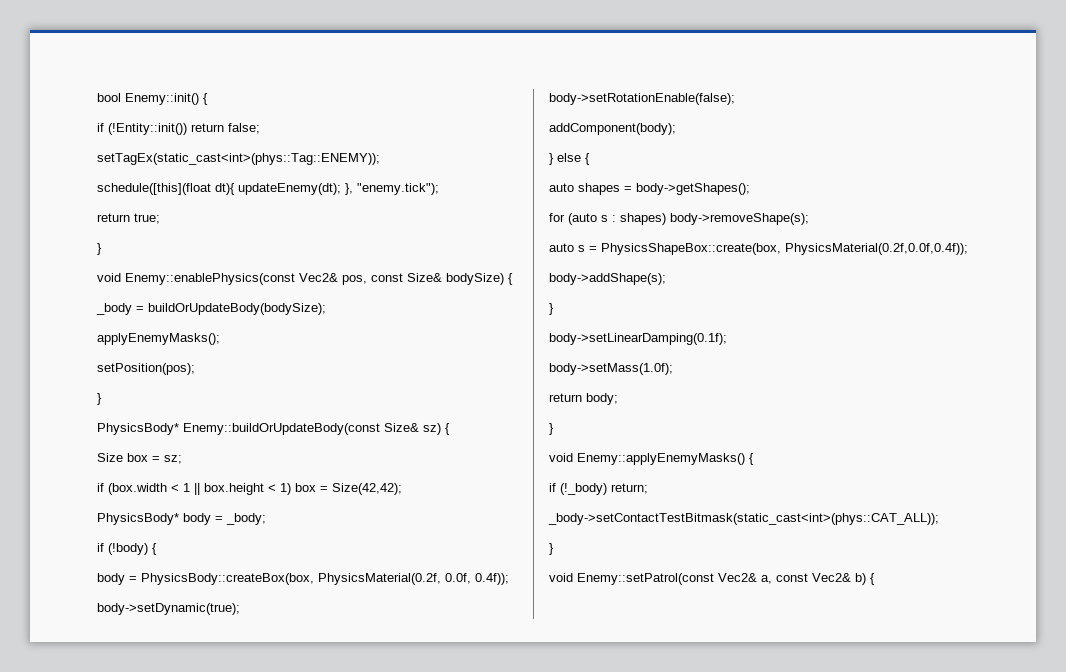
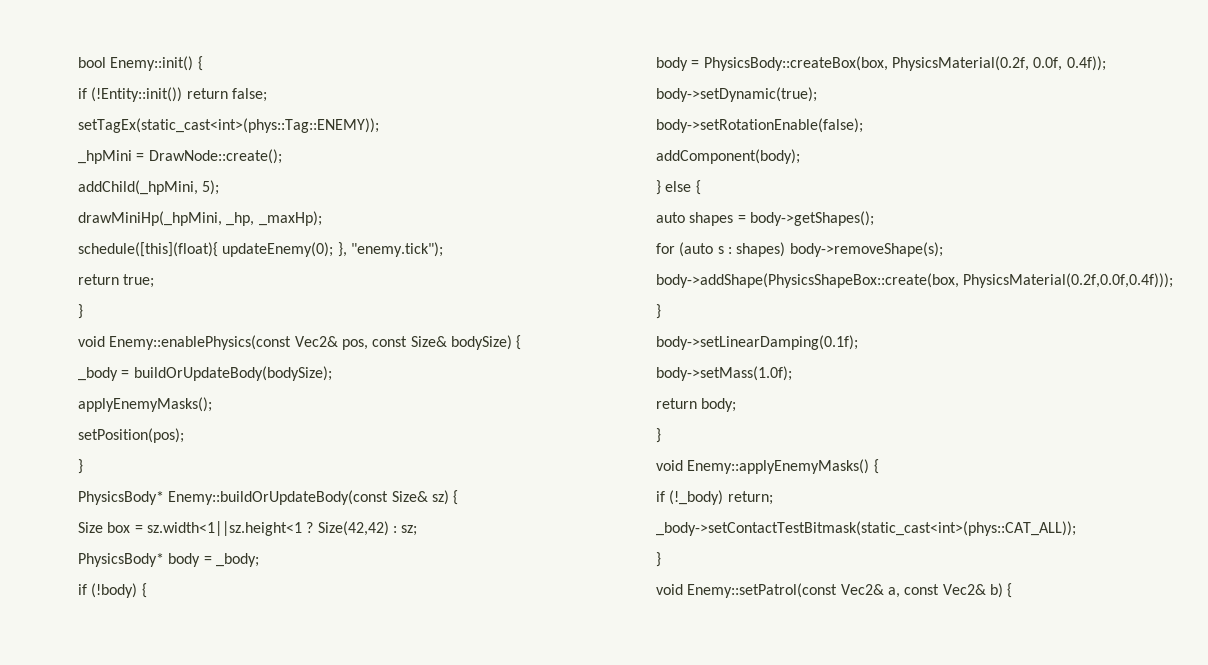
- schedule([this](float dt){ updateEnemy(dt); }, "enemy.tick");
+ _hpMini = DrawNode::create();
+ addChild(_hpMini, 5);
+ drawMiniHp(_hpMini, _hp, _maxHp);
+ schedule([this](float){ updateEnemy(0); }, "enemy.tick");
- Size box = sz;
- if (box.width < 1 || box.height < 1) box = Size(42,42);
+ Size box = sz.width<1||sz.height<1 ? Size(42,42) : sz;
- auto s = PhysicsShapeBox::create(box, PhysicsMaterial(0.2f,0.0f,0.4f));
- body->addShape(s);
+ body->addShape(PhysicsShapeBox::create(box, PhysicsMaterial(0.2f,0.0f,0.4f)));

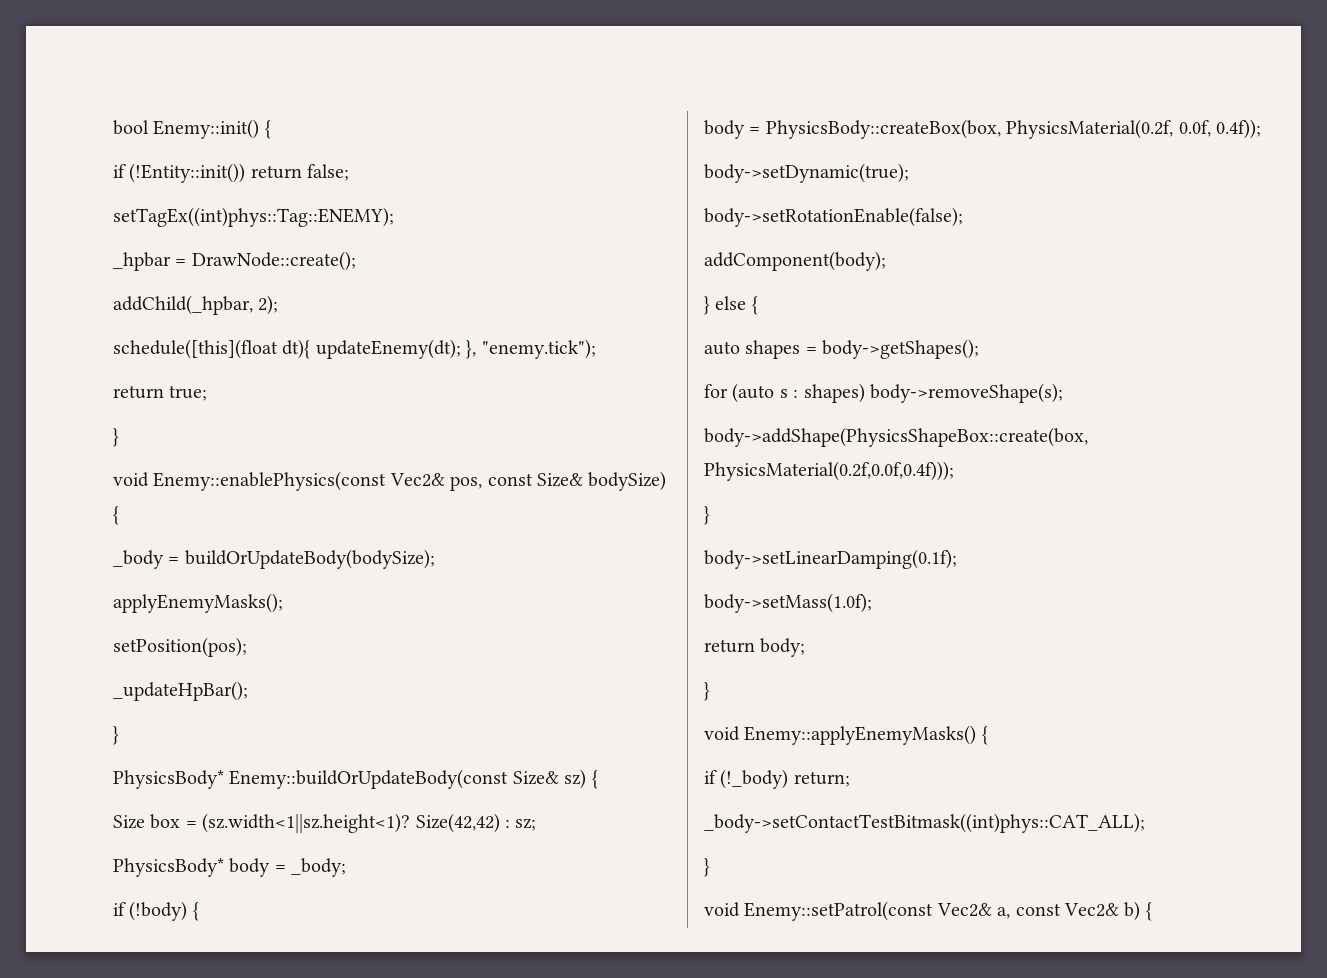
- setTagEx(static_cast<int>(phys::Tag::ENEMY));
- _hpMini = DrawNode::create();
+ setTagEx((int)phys::Tag::ENEMY);
+ _hpbar = DrawNode::create();
- addChild(_hpMini, 5);
- drawMiniHp(_hpMini, _hp, _maxHp);
- schedule([this](float){ updateEnemy(0); }, "enemy.tick");
+ addChild(_hpbar, 2);
+ schedule([this](float dt){ updateEnemy(dt); }, "enemy.tick");
+ _updateHpBar();
- Size box = sz.width<1||sz.height<1 ?
+ Size box = (sz.width<1||sz.height<1)?
- _body->setContactTestBitmask(static_cast<int>(phys::CAT_ALL));
+ _body->setContactTestBitmask((int)phys::CAT_ALL);

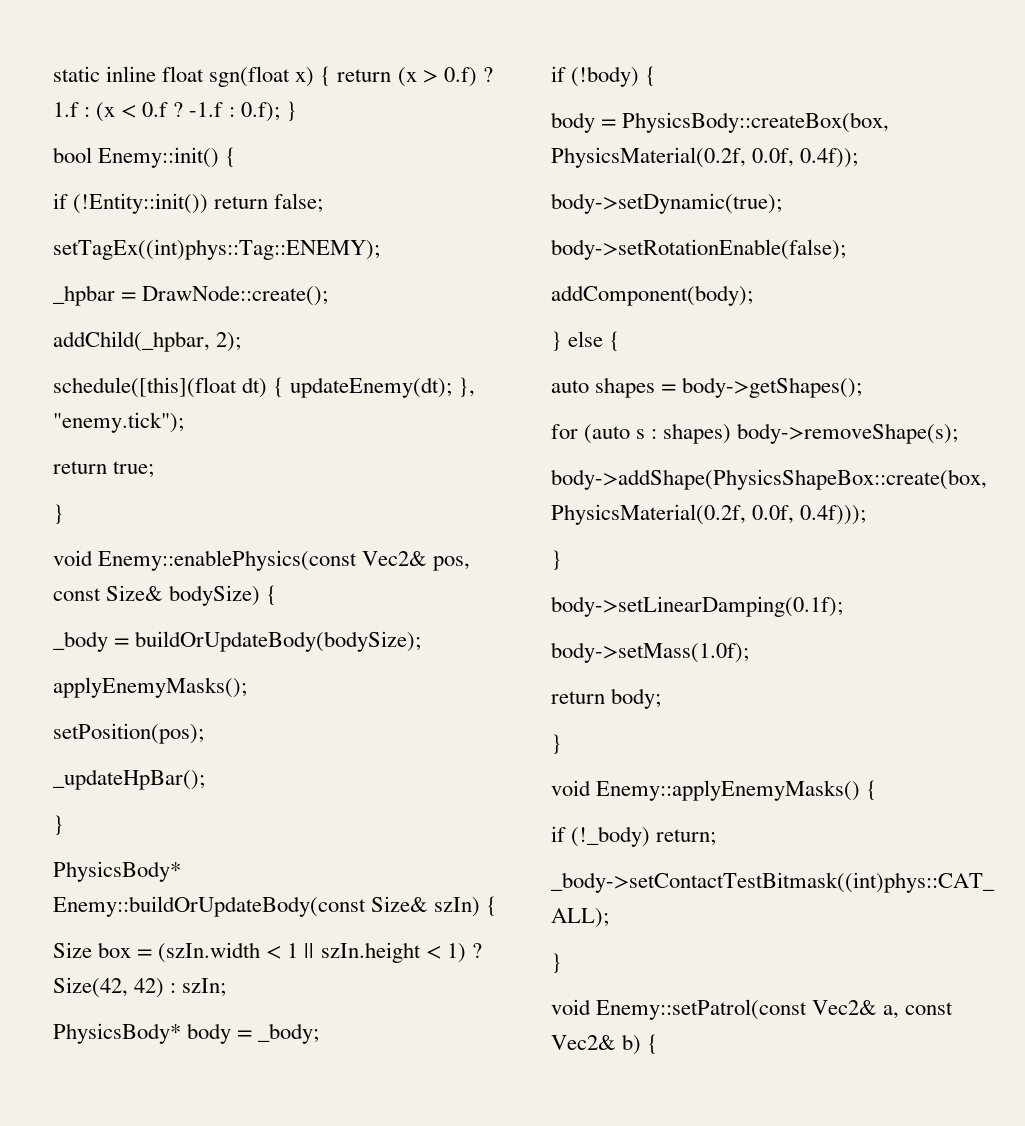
+ static inline float sgn(float x) { return (x > 0.f) ? 1.f : (x < 0.f ? -1.f : 0.f); }
- schedule([this](float dt){ updateEnemy(dt); }, "enemy.tick");
+ schedule([this](float dt) { updateEnemy(dt); }, "enemy.tick");
- PhysicsBody* Enemy::buildOrUpdateBody(const Size& sz) {
+ PhysicsBody* Enemy::buildOrUpdateBody(const Size& szIn) {
- Size box = (sz.width<1||sz.height<1)? Size(42,42) : sz;
+ Size box = (szIn.width < 1 || szIn.height < 1) ? Size(42, 42) : szIn;
- body->addShape(PhysicsShapeBox::create(box, PhysicsMaterial(0.2f,0.0f,0.4f)));
+ body->addShape(PhysicsShapeBox::create(box, PhysicsMaterial(0.2f, 0.0f, 0.4f)));

